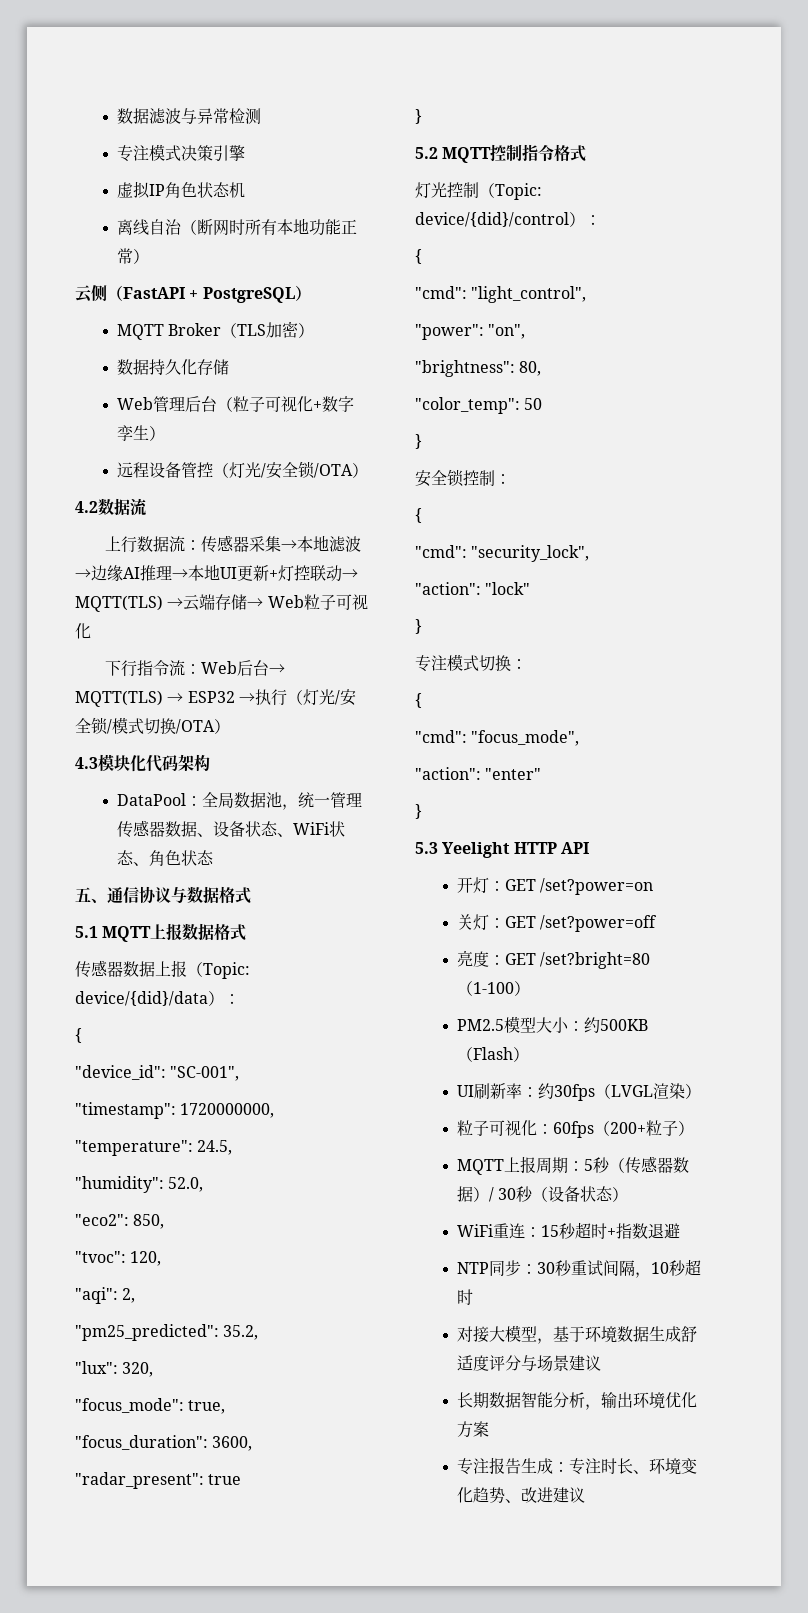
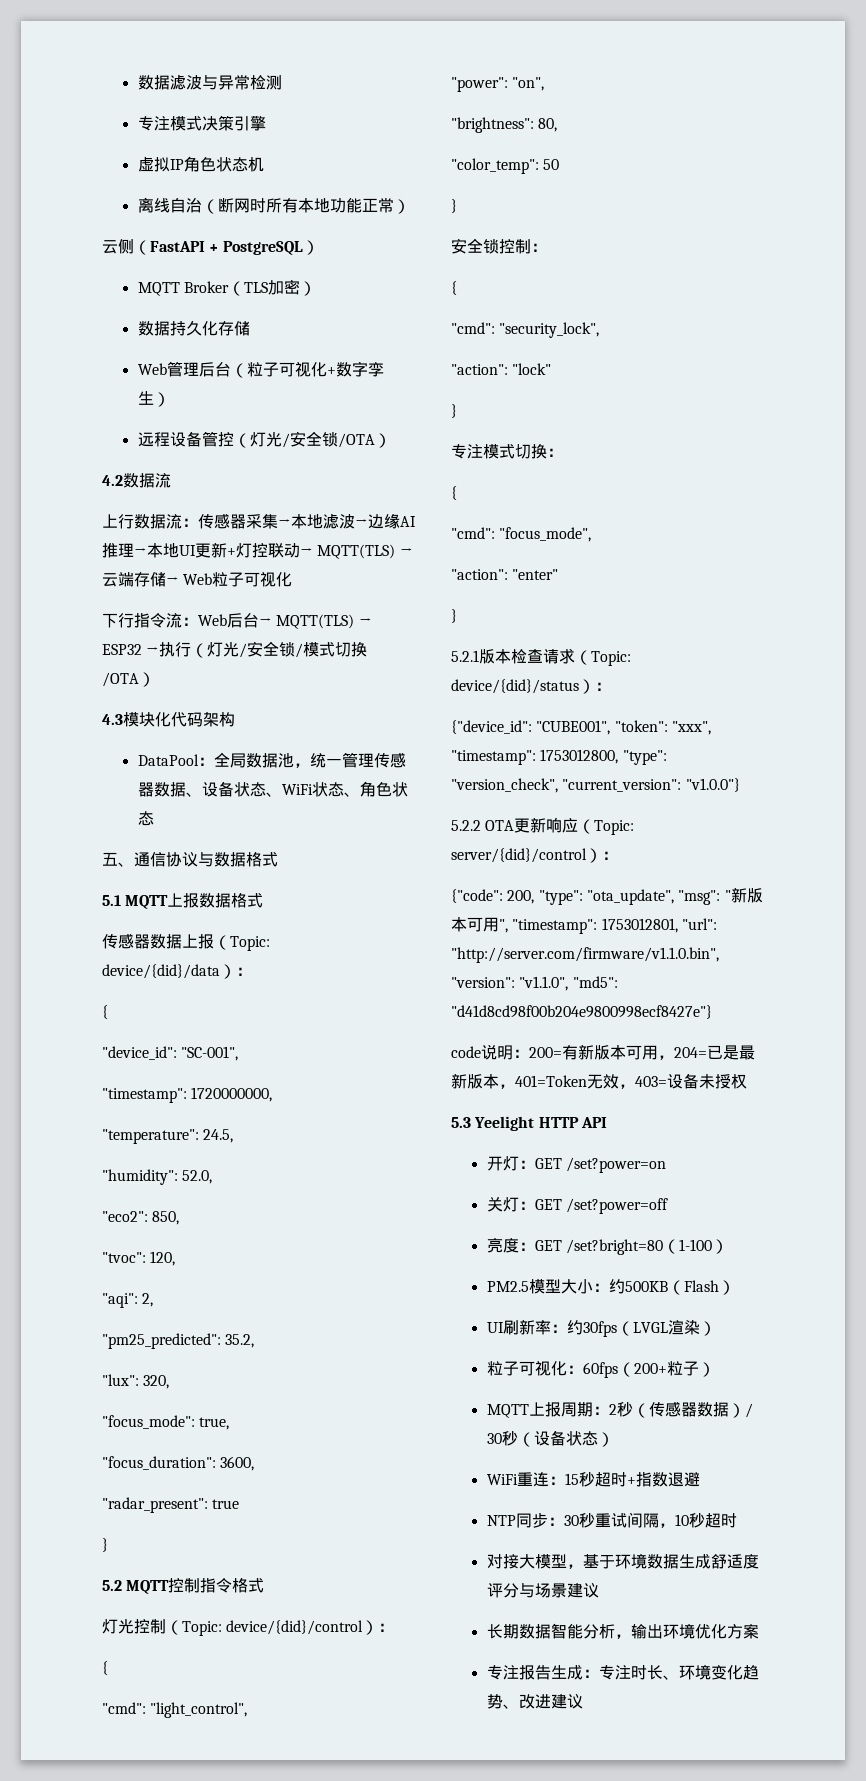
+ 5.2.1版本检查请求（Topic: device/{did}/status）：
+ {"device_id": "CUBE001", "token": "xxx", "timestamp": 1753012800, "type": "version_check", "current_version": "v1.0.0"}
+ 5.2.2 OTA更新响应（Topic: server/{did}/control）：
+ {"code": 200, "type": "ota_update", "msg": "新版本可用", "timestamp": 1753012801, "url": "http://server.com/firmware/v1.1.0.bin", "version": "v1.1.0", "md5": "d41d8cd98f00b204e9800998ecf8427e"}
+ code说明：200=有新版本可用，204=已是最新版本，401=Token无效，403=设备未授权
- MQTT上报周期：5秒（传感器数据）/ 30秒（设备状态）
+ MQTT上报周期：2秒（传感器数据）/ 30秒（设备状态）

